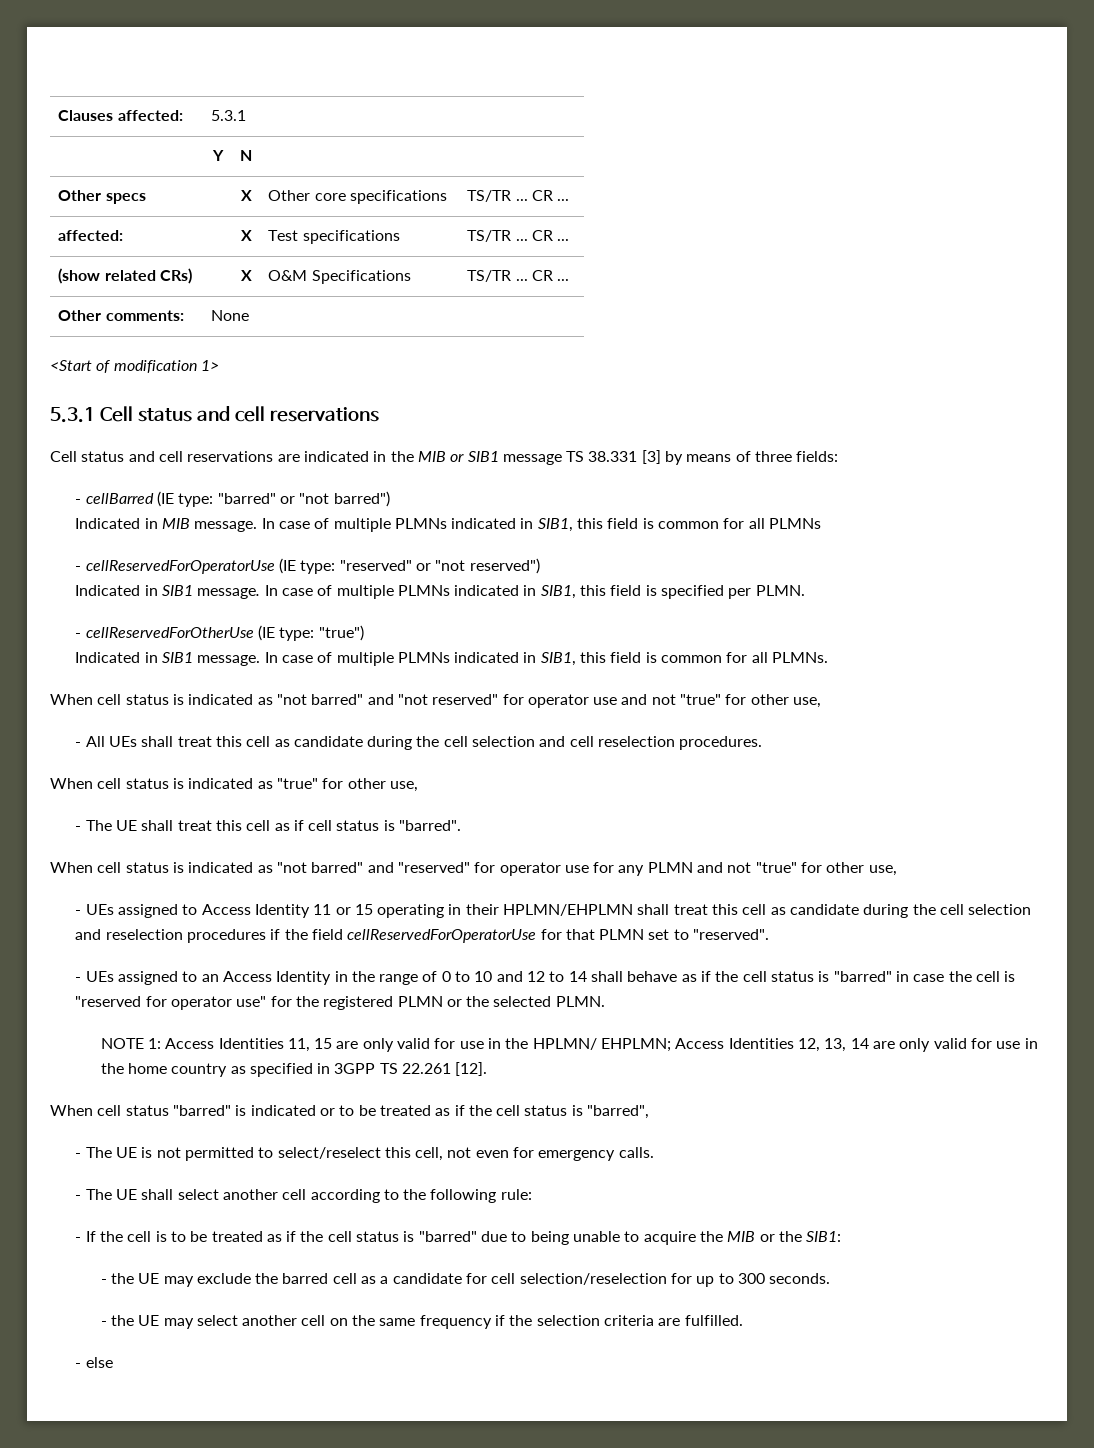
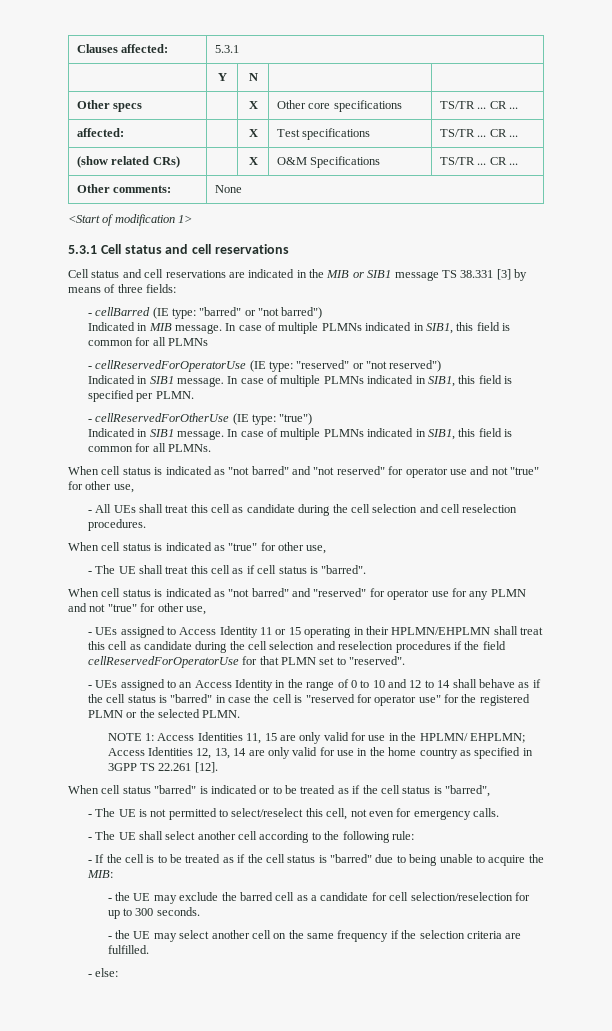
- - If the cell is to be treated as if the cell status is "barred" due to being unable to acquire the MIB or the SIB1:
+ - If the cell is to be treated as if the cell status is "barred" due to being unable to acquire the MIB:
- - else
+ - else:

